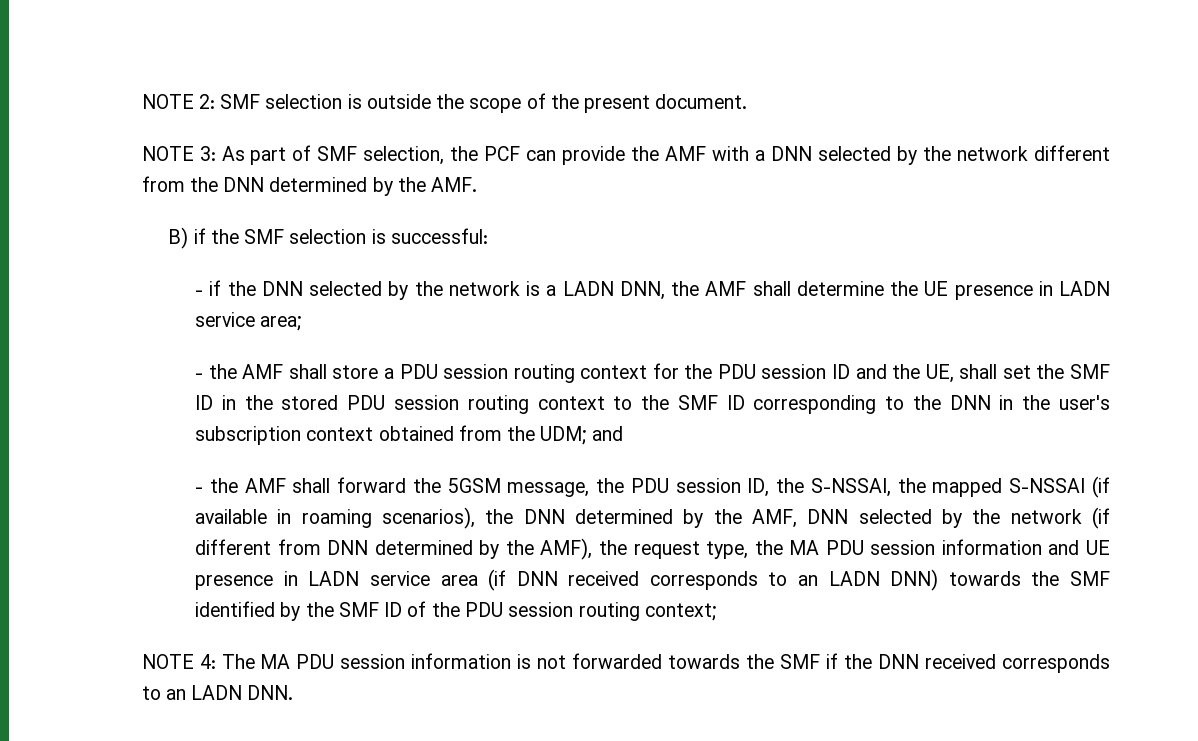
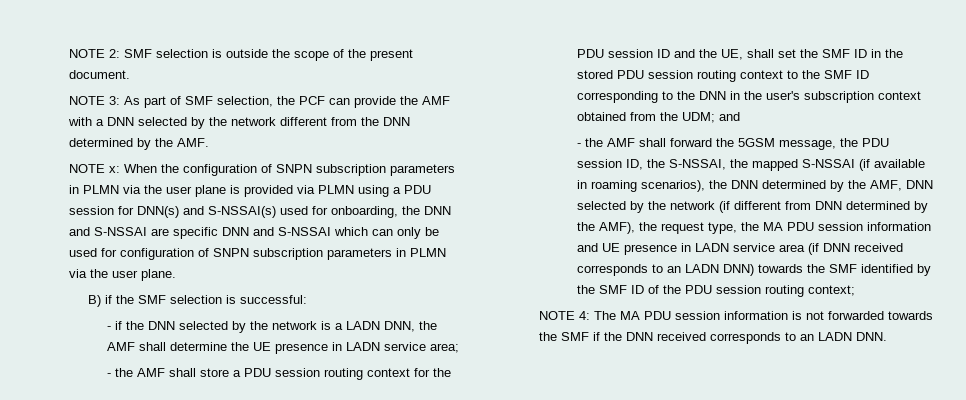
+ NOTE x: When the configuration of SNPN subscription parameters in PLMN via the user plane is provided via PLMN using a PDU session for DNN(s) and S-NSSAI(s) used for onboarding, the DNN and S-NSSAI are specific DNN and S-NSSAI which can only be used for configuration of SNPN subscription parameters in PLMN via the user plane.

